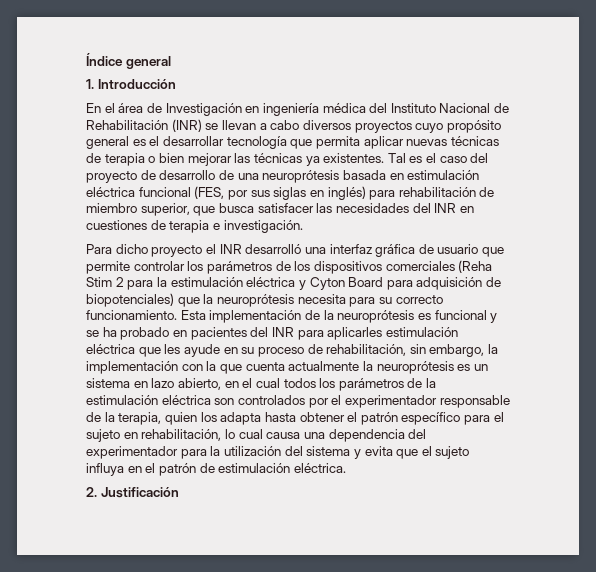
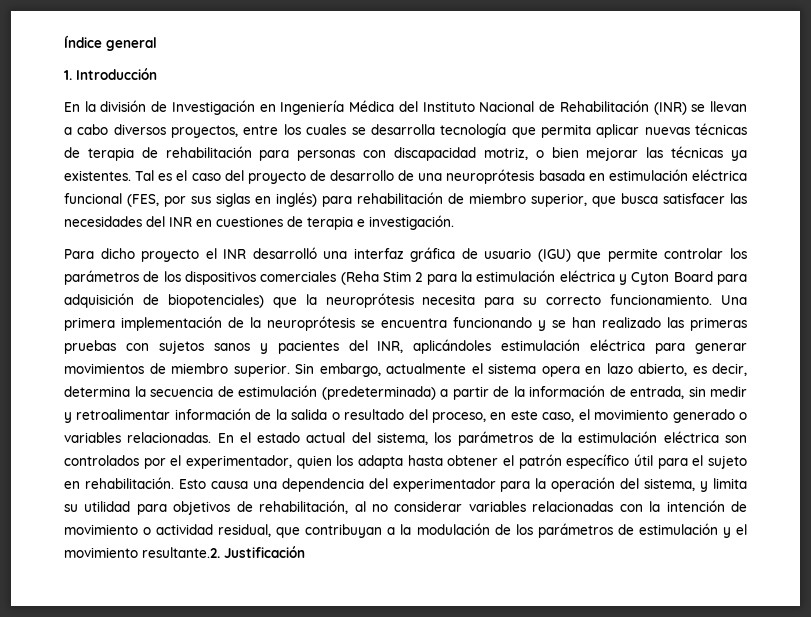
- En el área de Investigación en ingeniería médica del Instituto Nacional de Rehabilitación (INR) se llevan a cabo diversos proyectos cuyo propósito general es el desarrollar tecnología que permita aplicar nuevas técnicas de terapia o bien mejorar las técnicas ya existentes.
+ En la división de Investigación en Ingeniería Médica del Instituto Nacional de Rehabilitación (INR) se llevan a cabo diversos proyectos, entre los cuales se desarrolla tecnología que permita aplicar nuevas técnicas de terapia de rehabilitación para personas con discapacidad motriz, o bien mejorar las técnicas ya existentes.
- Para dicho proyecto el INR desarrolló una interfaz gráfica de usuario que permite controlar los parámetros de los dispositivos comerciales (Reha Stim 2 para la estimulación eléctrica y Cyton Board para adquisición de biopotenciales) que la neuroprótesis necesita para su correcto funcionamiento.
+ Para dicho proyecto el INR desarrolló una interfaz gráfica de usuario (IGU) que permite controlar los parámetros de los dispositivos comerciales (Reha Stim 2 para la estimulación eléctrica y Cyton Board para adquisición de biopotenciales) que la neuroprótesis necesita para su correcto funcionamiento.
- Esta implementación de la neuroprótesis es funcional y se ha probado en pacientes del INR para aplicarles estimulación eléctrica que les ayude en su proceso de rehabilitación, sin embargo, la implementación con la que cuenta actualmente la neuroprótesis es un sistema en lazo abierto, en el cual todos los parámetros de la estimulación eléctrica son controlados por el experimentador responsable de la terapia, quien los adapta hasta obtener el patrón específico para el sujeto en rehabilitación, lo cual causa una dependencia del experimentador para la utilización del sistema y evita que el sujeto influya en el patrón de estimulación eléctrica.
- 2. Justificación
+ Una primera implementación de la neuroprótesis se encuentra funcionando y se han realizado las primeras pruebas con sujetos sanos y pacientes del INR, aplicándoles estimulación eléctrica para generar movimientos de miembro superior. Sin embargo, actualmente el sistema opera en lazo abierto, es decir, determina la secuencia de estimulación (predeterminada) a partir de la información de entrada, sin medir y retroalimentar información de la salida o resultado del proceso, en este caso, el movimiento generado o variables relacionadas. En el estado actual del sistema, los parámetros de la estimulación eléctrica son controlados por el experimentador, quien los adapta hasta obtener el patrón específico útil para el sujeto en rehabilitación. Esto causa una dependencia del experimentador para la operación del sistema, y limita su utilidad para objetivos de rehabilitación, al no considerar variables relacionadas con la intención de movimiento o actividad residual, que contribuyan a la modulación de los parámetros de estimulación y el movimiento resultante.2. Justificación

